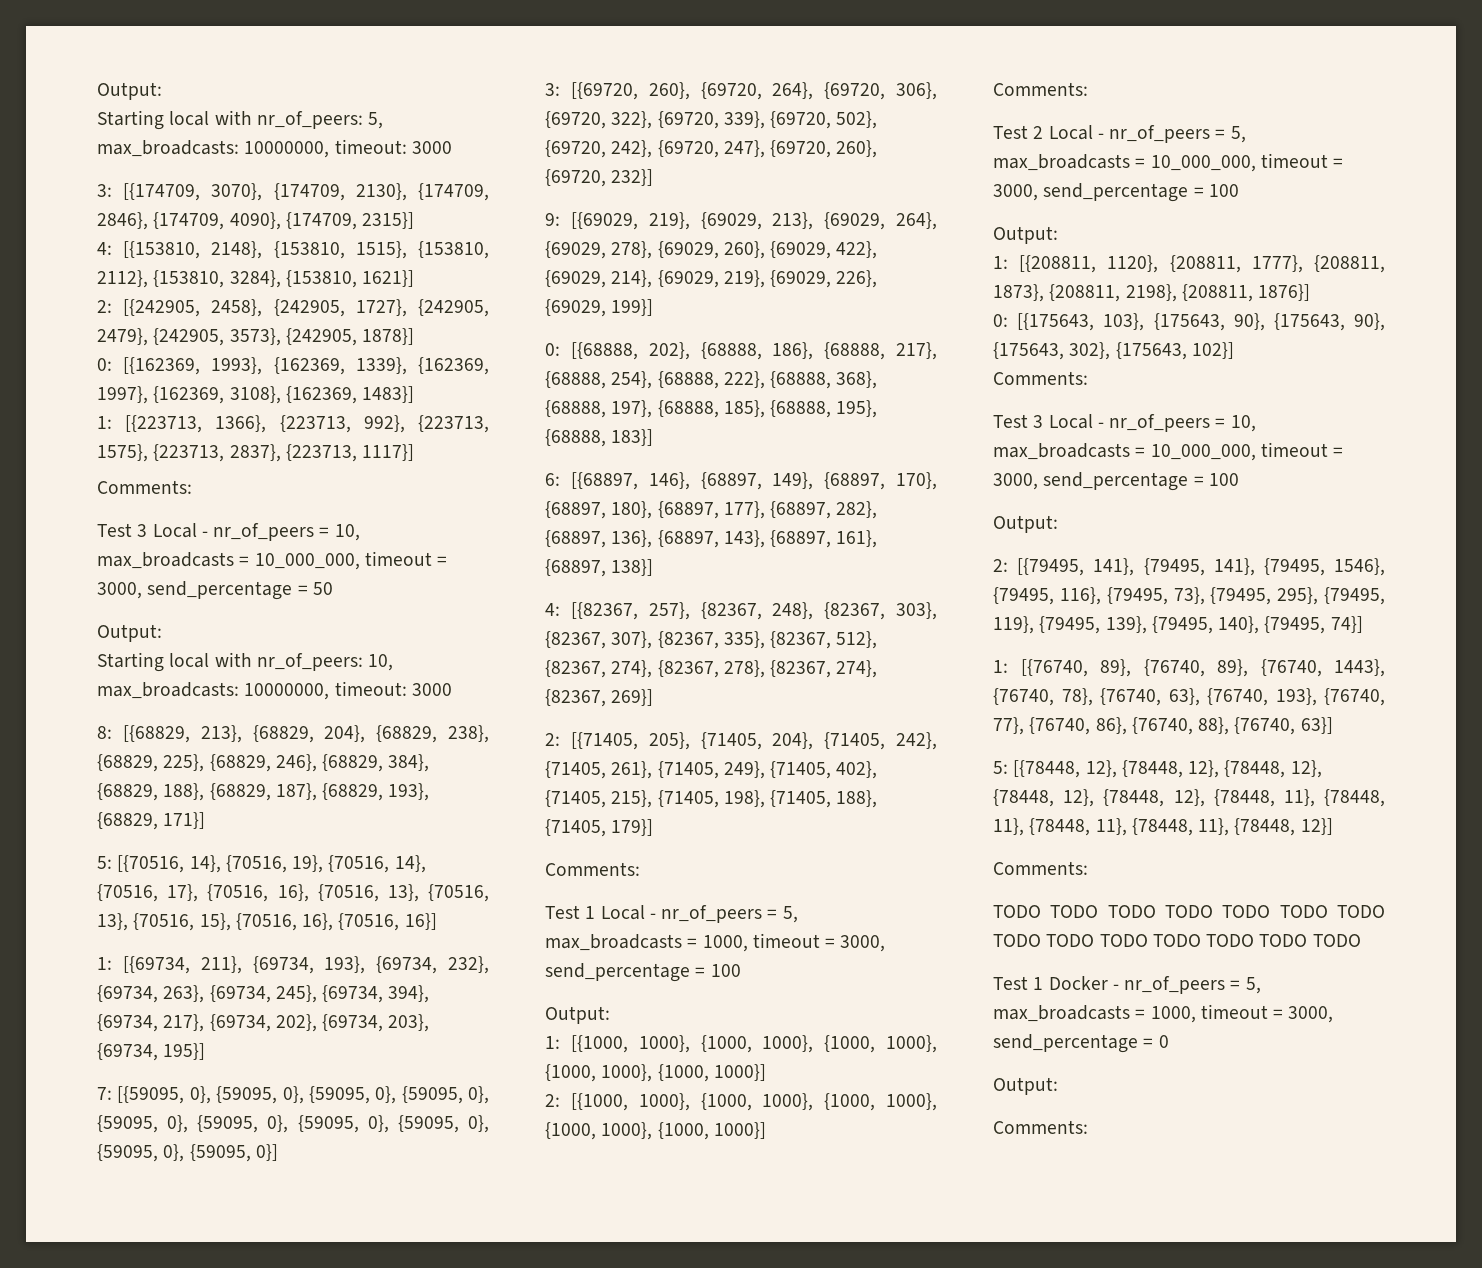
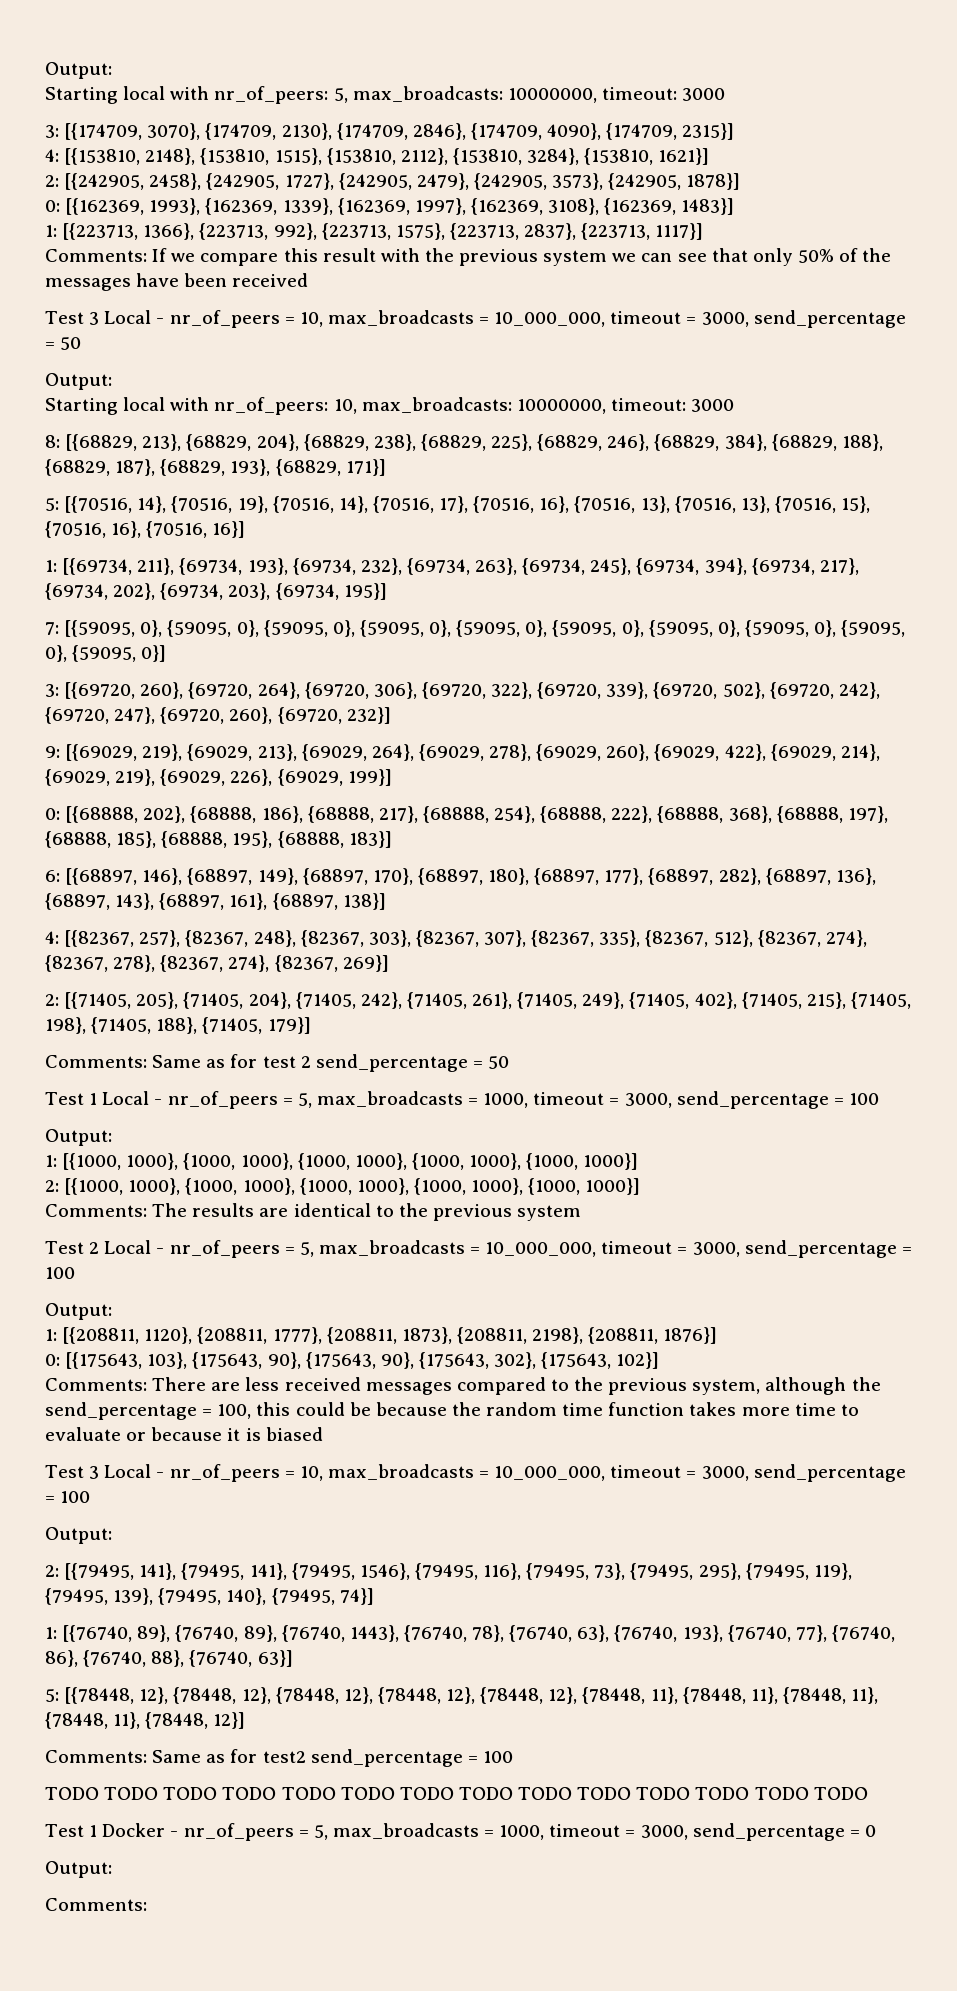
  1: [{223713, 1366}, {223713, 992}, {223713, 1575}, {223713, 2837}, {223713, 1117}]
- Comments:
+ Comments: If we compare this result with the previous system we can see that only 50% of the messages have been received
  2: [{71405, 205}, {71405, 204}, {71405, 242}, {71405, 261}, {71405, 249}, {71405, 402}, {71405, 215}, {71405, 198}, {71405, 188}, {71405, 179}]
- Comments:
+ Comments: Same as for test 2 send_percentage = 50
  2: [{1000, 1000}, {1000, 1000}, {1000, 1000}, {1000, 1000}, {1000, 1000}]
- Comments:
+ Comments: The results are identical to the previous system
  0: [{175643, 103}, {175643, 90}, {175643, 90}, {175643, 302}, {175643, 102}]
- Comments:
+ Comments: There are less received messages compared to the previous system, although the send_percentage = 100, this could be because the random time function takes more time to evaluate or because it is biased
  5: [{78448, 12}, {78448, 12}, {78448, 12}, {78448, 12}, {78448, 12}, {78448, 11}, {78448, 11}, {78448, 11}, {78448, 11}, {78448, 12}]
- Comments:
+ Comments: Same as for test2 send_percentage = 100

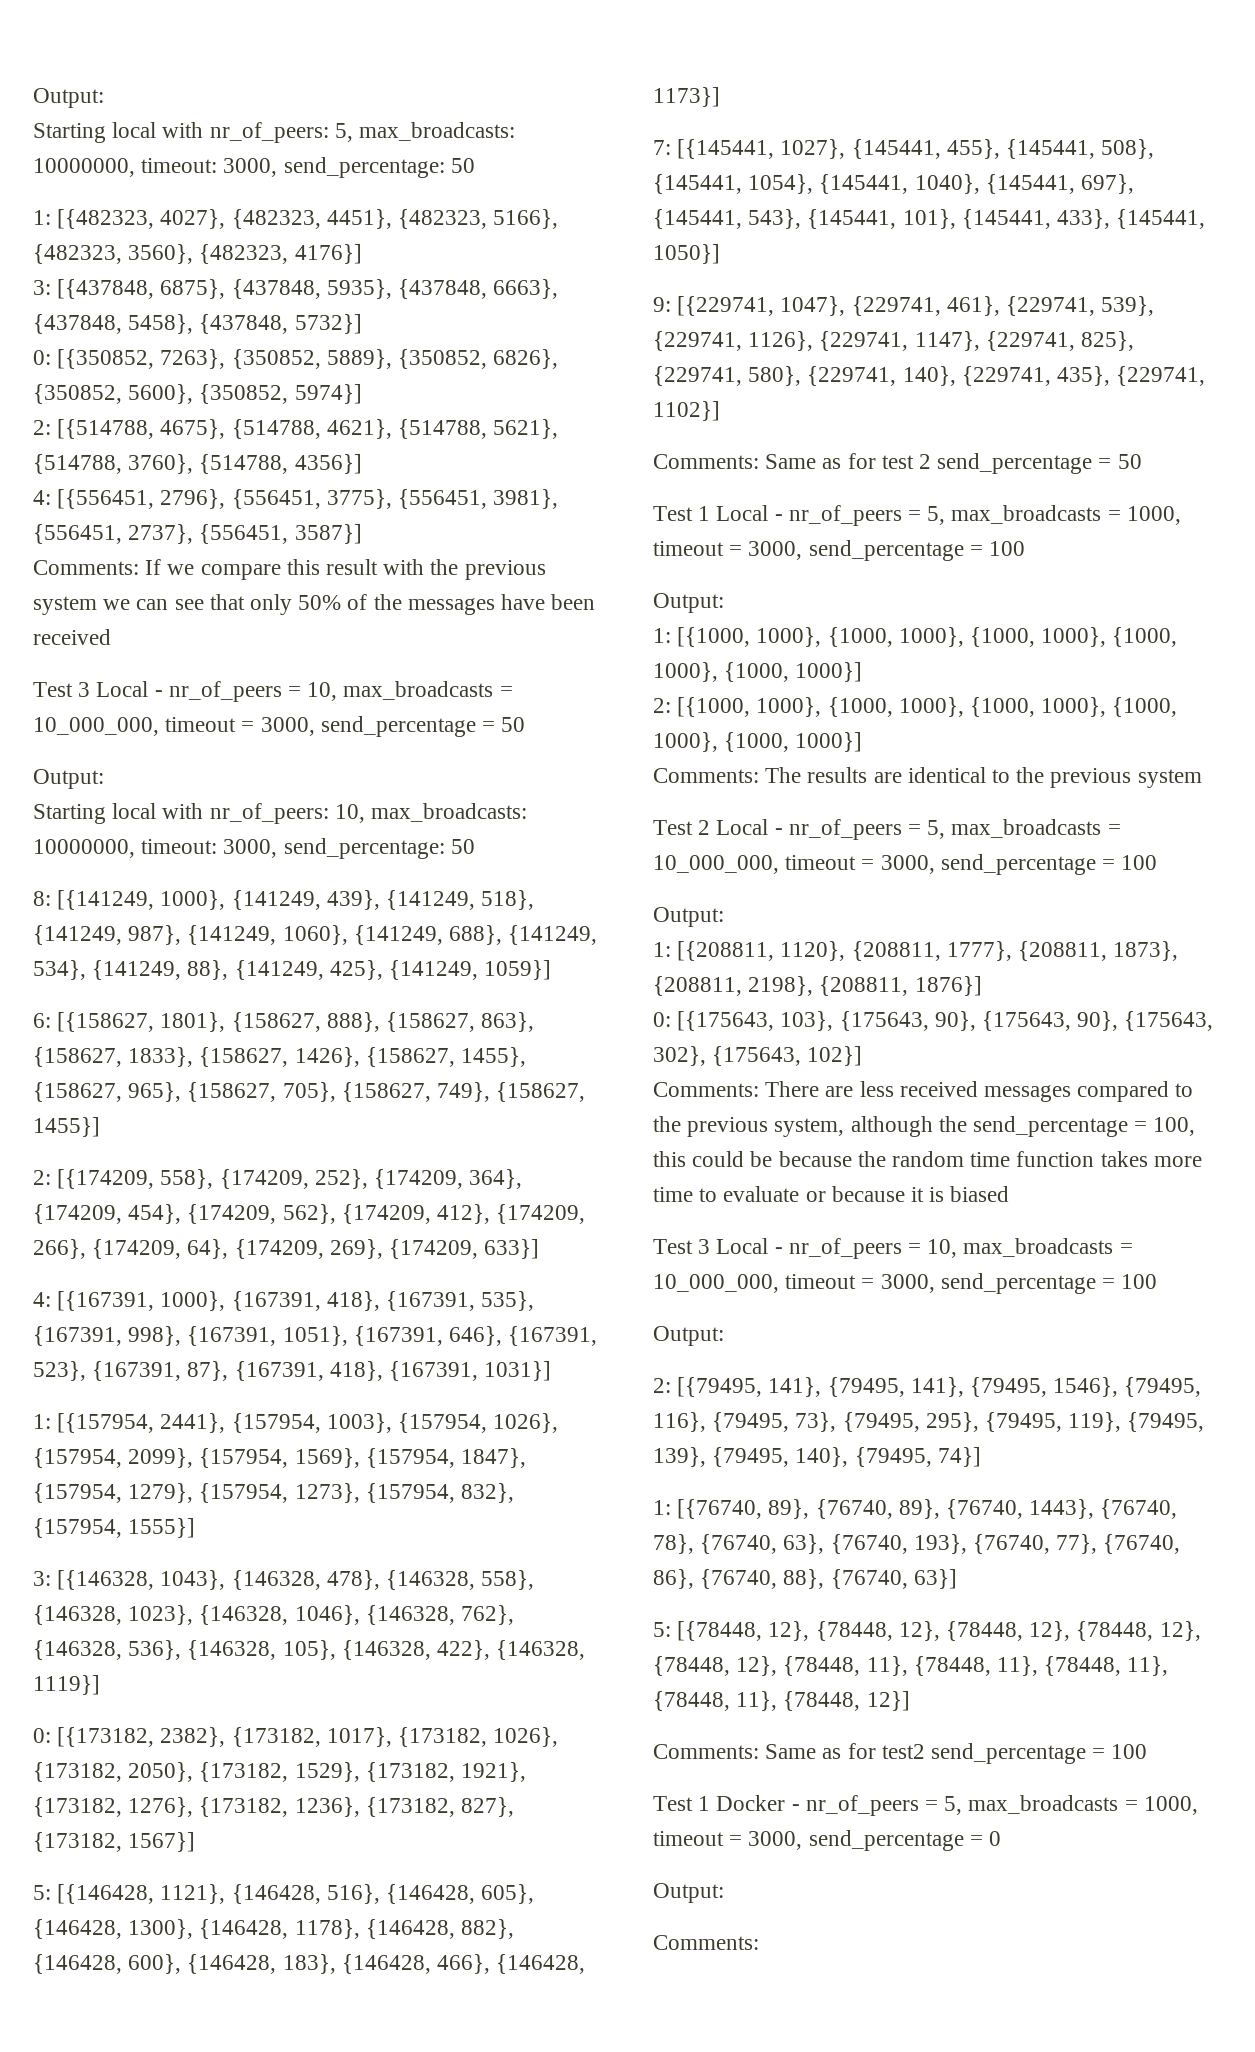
- Starting local with nr_of_peers: 5, max_broadcasts: 10000000, timeout: 3000
- 3: [{174709, 3070}, {174709, 2130}, {174709, 2846}, {174709, 4090}, {174709, 2315}]
- 4: [{153810, 2148}, {153810, 1515}, {153810, 2112}, {153810, 3284}, {153810, 1621}]
- 2: [{242905, 2458}, {242905, 1727}, {242905, 2479}, {242905, 3573}, {242905, 1878}]
- 0: [{162369, 1993}, {162369, 1339}, {162369, 1997}, {162369, 3108}, {162369, 1483}]
- 1: [{223713, 1366}, {223713, 992}, {223713, 1575}, {223713, 2837}, {223713, 1117}]
+ Starting local with nr_of_peers: 5, max_broadcasts: 10000000, timeout: 3000, send_percentage: 50
+ 1: [{482323, 4027}, {482323, 4451}, {482323, 5166}, {482323, 3560}, {482323, 4176}]
+ 3: [{437848, 6875}, {437848, 5935}, {437848, 6663}, {437848, 5458}, {437848, 5732}]
+ 0: [{350852, 7263}, {350852, 5889}, {350852, 6826}, {350852, 5600}, {350852, 5974}]
+ 2: [{514788, 4675}, {514788, 4621}, {514788, 5621}, {514788, 3760}, {514788, 4356}]
+ 4: [{556451, 2796}, {556451, 3775}, {556451, 3981}, {556451, 2737}, {556451, 3587}]
- Starting local with nr_of_peers: 10, max_broadcasts: 10000000, timeout: 3000
- 8: [{68829, 213}, {68829, 204}, {68829, 238}, {68829, 225}, {68829, 246}, {68829, 384}, {68829, 188}, {68829, 187}, {68829, 193}, {68829, 171}]
- 5: [{70516, 14}, {70516, 19}, {70516, 14}, {70516, 17}, {70516, 16}, {70516, 13}, {70516, 13}, {70516, 15}, {70516, 16}, {70516, 16}]
- 1: [{69734, 211}, {69734, 193}, {69734, 232}, {69734, 263}, {69734, 245}, {69734, 394}, {69734, 217}, {69734, 202}, {69734, 203}, {69734, 195}]
- 7: [{59095, 0}, {59095, 0}, {59095, 0}, {59095, 0}, {59095, 0}, {59095, 0}, {59095, 0}, {59095, 0}, {59095, 0}, {59095, 0}]
- 3: [{69720, 260}, {69720, 264}, {69720, 306}, {69720, 322}, {69720, 339}, {69720, 502}, {69720, 242}, {69720, 247}, {69720, 260}, {69720, 232}]
- 9: [{69029, 219}, {69029, 213}, {69029, 264}, {69029, 278}, {69029, 260}, {69029, 422}, {69029, 214}, {69029, 219}, {69029, 226}, {69029, 199}]
- 0: [{68888, 202}, {68888, 186}, {68888, 217}, {68888, 254}, {68888, 222}, {68888, 368}, {68888, 197}, {68888, 185}, {68888, 195}, {68888, 183}]
- 6: [{68897, 146}, {68897, 149}, {68897, 170}, {68897, 180}, {68897, 177}, {68897, 282}, {68897, 136}, {68897, 143}, {68897, 161}, {68897, 138}]
- 4: [{82367, 257}, {82367, 248}, {82367, 303}, {82367, 307}, {82367, 335}, {82367, 512}, {82367, 274}, {82367, 278}, {82367, 274}, {82367, 269}]
- 2: [{71405, 205}, {71405, 204}, {71405, 242}, {71405, 261}, {71405, 249}, {71405, 402}, {71405, 215}, {71405, 198}, {71405, 188}, {71405, 179}]
+ Starting local with nr_of_peers: 10, max_broadcasts: 10000000, timeout: 3000, send_percentage: 50
+ 8: [{141249, 1000}, {141249, 439}, {141249, 518}, {141249, 987}, {141249, 1060}, {141249, 688}, {141249, 534}, {141249, 88}, {141249, 425}, {141249, 1059}]
+ 6: [{158627, 1801}, {158627, 888}, {158627, 863}, {158627, 1833}, {158627, 1426}, {158627, 1455}, {158627, 965}, {158627, 705}, {158627, 749}, {158627, 1455}]
+ 2: [{174209, 558}, {174209, 252}, {174209, 364}, {174209, 454}, {174209, 562}, {174209, 412}, {174209, 266}, {174209, 64}, {174209, 269}, {174209, 633}]
+ 4: [{167391, 1000}, {167391, 418}, {167391, 535}, {167391, 998}, {167391, 1051}, {167391, 646}, {167391, 523}, {167391, 87}, {167391, 418}, {167391, 1031}]
+ 1: [{157954, 2441}, {157954, 1003}, {157954, 1026}, {157954, 2099}, {157954, 1569}, {157954, 1847}, {157954, 1279}, {157954, 1273}, {157954, 832}, {157954, 1555}]
+ 3: [{146328, 1043}, {146328, 478}, {146328, 558}, {146328, 1023}, {146328, 1046}, {146328, 762}, {146328, 536}, {146328, 105}, {146328, 422}, {146328, 1119}]
+ 0: [{173182, 2382}, {173182, 1017}, {173182, 1026}, {173182, 2050}, {173182, 1529}, {173182, 1921}, {173182, 1276}, {173182, 1236}, {173182, 827}, {173182, 1567}]
+ 5: [{146428, 1121}, {146428, 516}, {146428, 605}, {146428, 1300}, {146428, 1178}, {146428, 882}, {146428, 600}, {146428, 183}, {146428, 466}, {146428, 1173}]
+ 7: [{145441, 1027}, {145441, 455}, {145441, 508}, {145441, 1054}, {145441, 1040}, {145441, 697}, {145441, 543}, {145441, 101}, {145441, 433}, {145441, 1050}]
+ 9: [{229741, 1047}, {229741, 461}, {229741, 539}, {229741, 1126}, {229741, 1147}, {229741, 825}, {229741, 580}, {229741, 140}, {229741, 435}, {229741, 1102}]
- TODO TODO TODO TODO TODO TODO TODO TODO TODO TODO TODO TODO TODO TODO

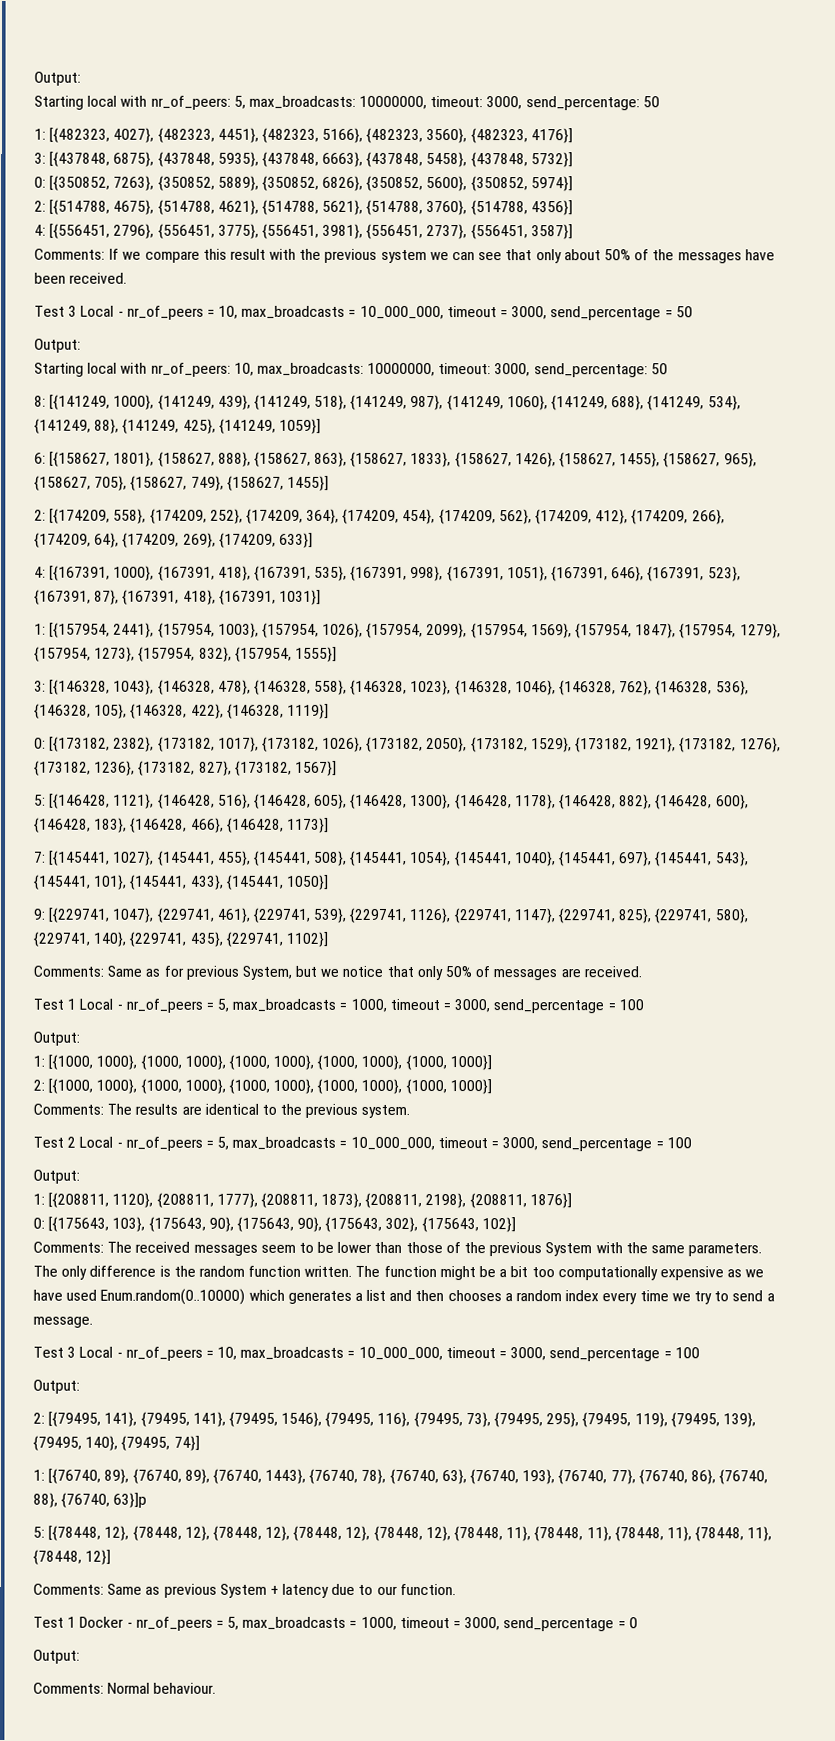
- Comments: If we compare this result with the previous system we can see that only 50% of the messages have been received
+ Comments: If we compare this result with the previous system we can see that only about 50% of the messages have been received.
- Comments: Same as for test 2 send_percentage = 50
+ Comments: Same as for previous System, but we notice that only 50% of messages are received.
- Comments: The results are identical to the previous system
+ Comments: The results are identical to the previous system.
- Comments: There are less received messages compared to the previous system, although the send_percentage = 100, this could be because the random time function takes more time to evaluate or because it is biased
+ Comments: The received messages seem to be lower than those of the previous System with the same parameters. The only difference is the random function written. The function might be a bit too computationally expensive as we have used Enum.random(0..10000) which generates a list and then chooses a random index every time we try to send a message.
- 1: [{76740, 89}, {76740, 89}, {76740, 1443}, {76740, 78}, {76740, 63}, {76740, 193}, {76740, 77}, {76740, 86}, {76740, 88}, {76740, 63}]
+ 1: [{76740, 89}, {76740, 89}, {76740, 1443}, {76740, 78}, {76740, 63}, {76740, 193}, {76740, 77}, {76740, 86}, {76740, 88}, {76740, 63}]p
- Comments: Same as for test2 send_percentage = 100
+ Comments: Same as previous System + latency due to our function.
  Test 1 Docker - nr_of_peers = 5, max_broadcasts = 1000, timeout = 3000, send_percentage = 0
  Output:
- Comments:
+ Comments: Normal behaviour.

